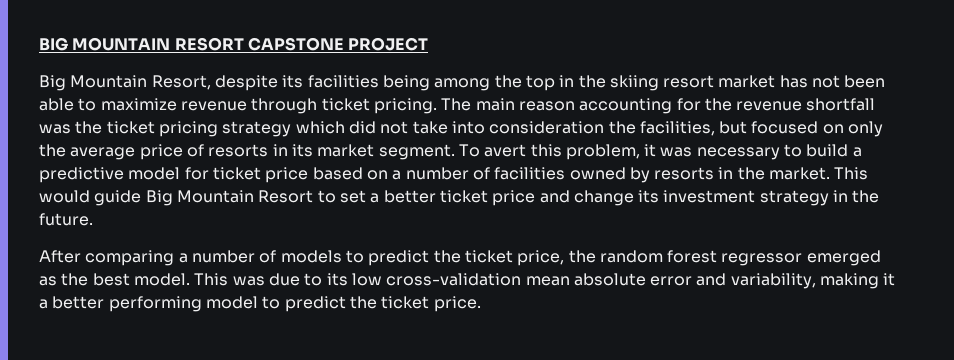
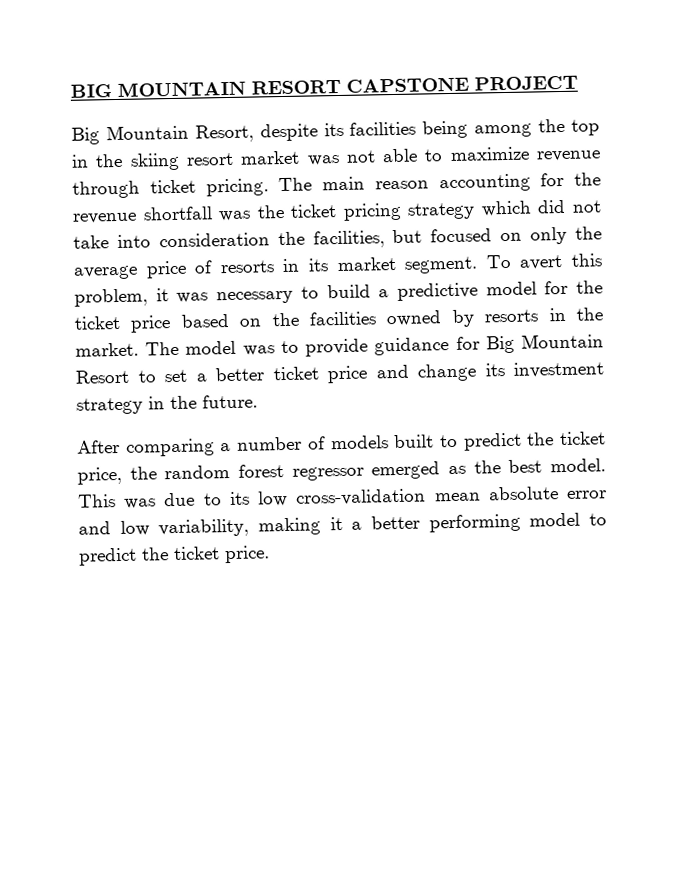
- Big Mountain Resort, despite its facilities being among the top in the skiing resort market has not been able to maximize revenue through ticket pricing.
+ Big Mountain Resort, despite its facilities being among the top in the skiing resort market was not able to maximize revenue through ticket pricing.
- To avert this problem, it was necessary to build a predictive model for ticket price based on a number of facilities owned by resorts in the market.
+ To avert this problem, it was necessary to build a predictive model for the ticket price based on the facilities owned by resorts in the market.
- This would guide Big Mountain Resort to set a better ticket price and change its investment strategy in the future.
+ The model was to provide guidance for Big Mountain Resort to set a better ticket price and change its investment strategy in the future.
- After comparing a number of models to predict the ticket price, the random forest regressor emerged as the best model.
+ After comparing a number of models built to predict the ticket price, the random forest regressor emerged as the best model.
- This was due to its low cross-validation mean absolute error and variability, making it a better performing model to predict the ticket price.
+ This was due to its low cross-validation mean absolute error and low variability, making it a better performing model to predict the ticket price.

